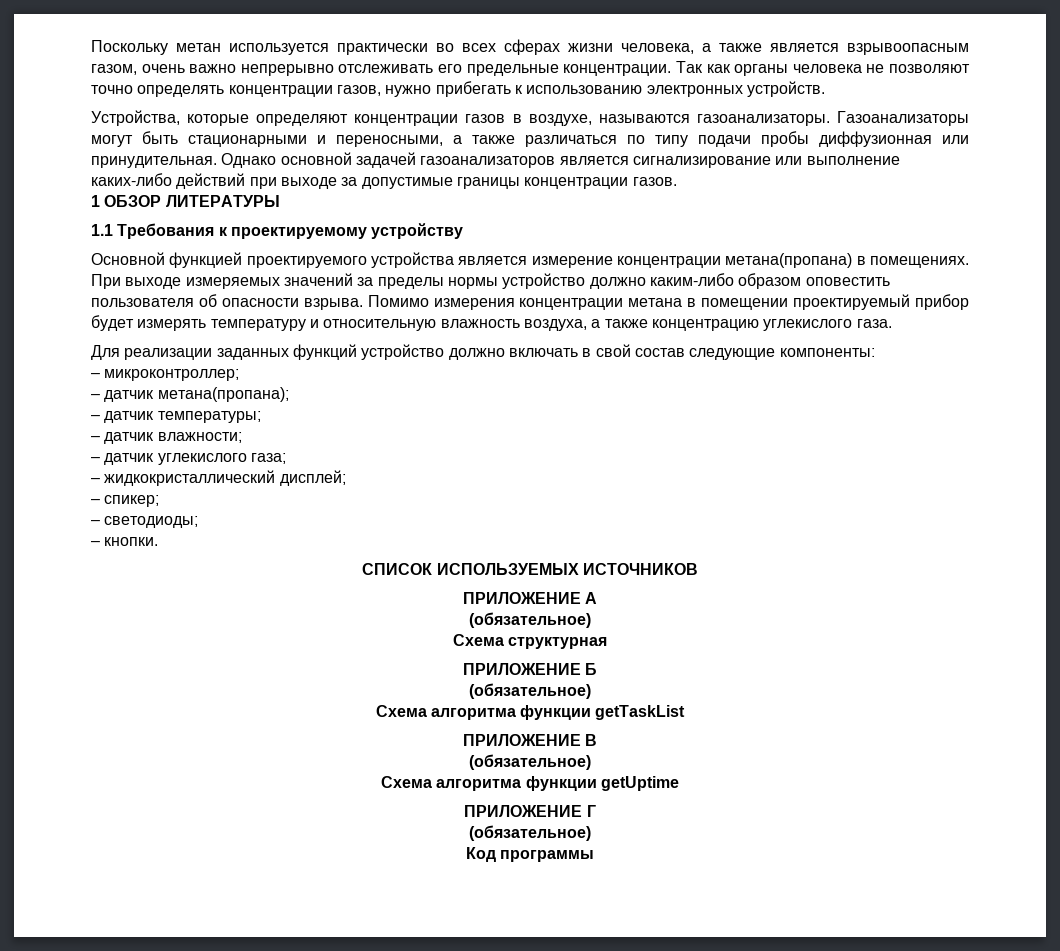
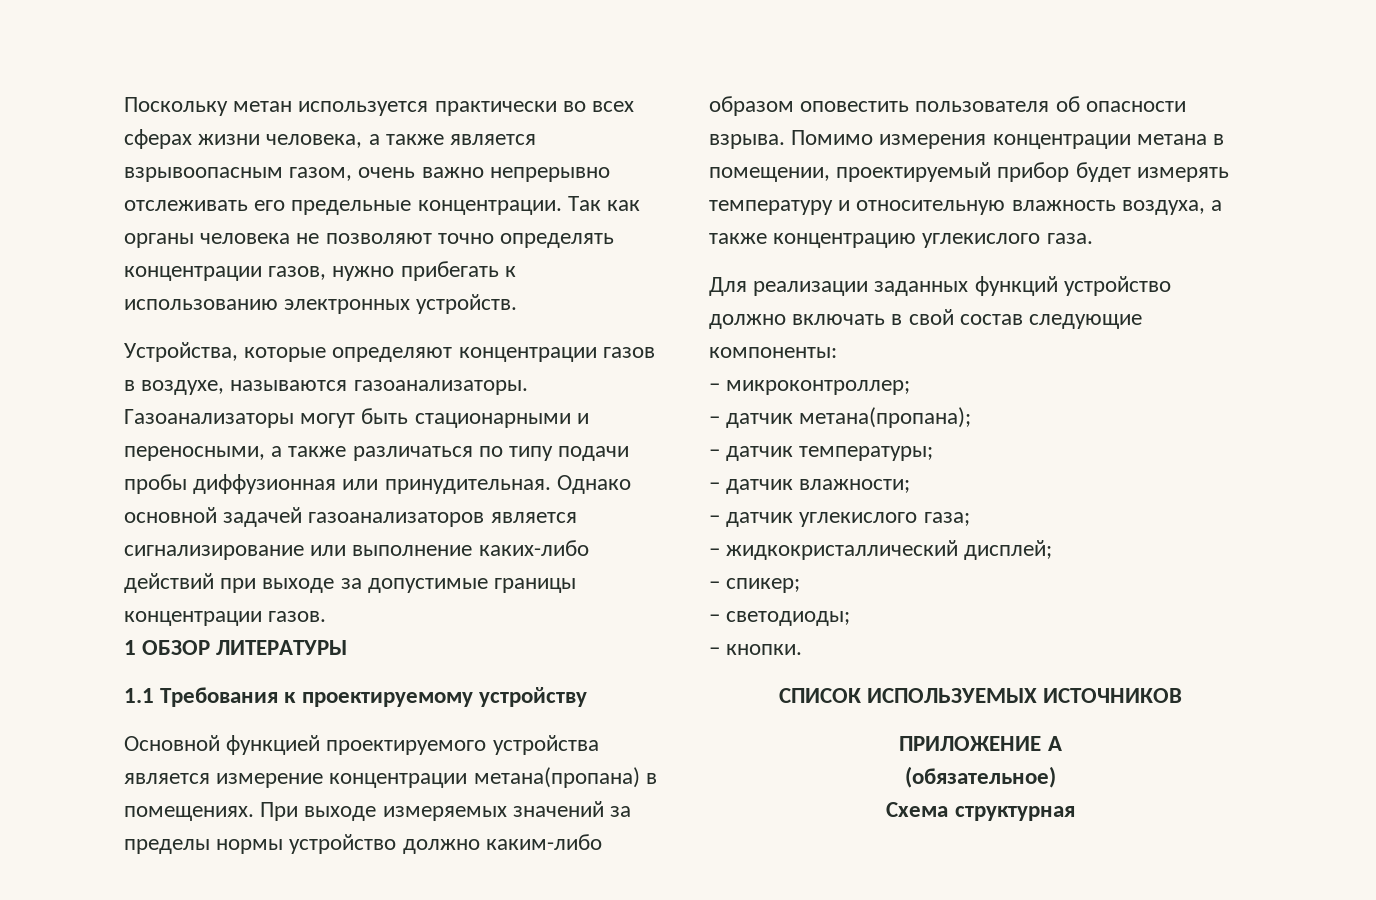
- Помимо измерения концентрации метана в помещении проектируемый прибор будет измерять температуру и относительную влажность воздуха, а также концентрацию углекислого газа.
+ Помимо измерения концентрации метана в помещении, проектируемый прибор будет измерять температуру и относительную влажность воздуха, а также концентрацию углекислого газа.
- ПРИЛОЖЕНИЕ Б
- (обязательное)
- Схема алгоритма функции getTaskList
- ПРИЛОЖЕНИЕ В
- (обязательное)
- Схема алгоритма функции getUptime
- ПРИЛОЖЕНИЕ Г
- (обязательное)
- Код программы

